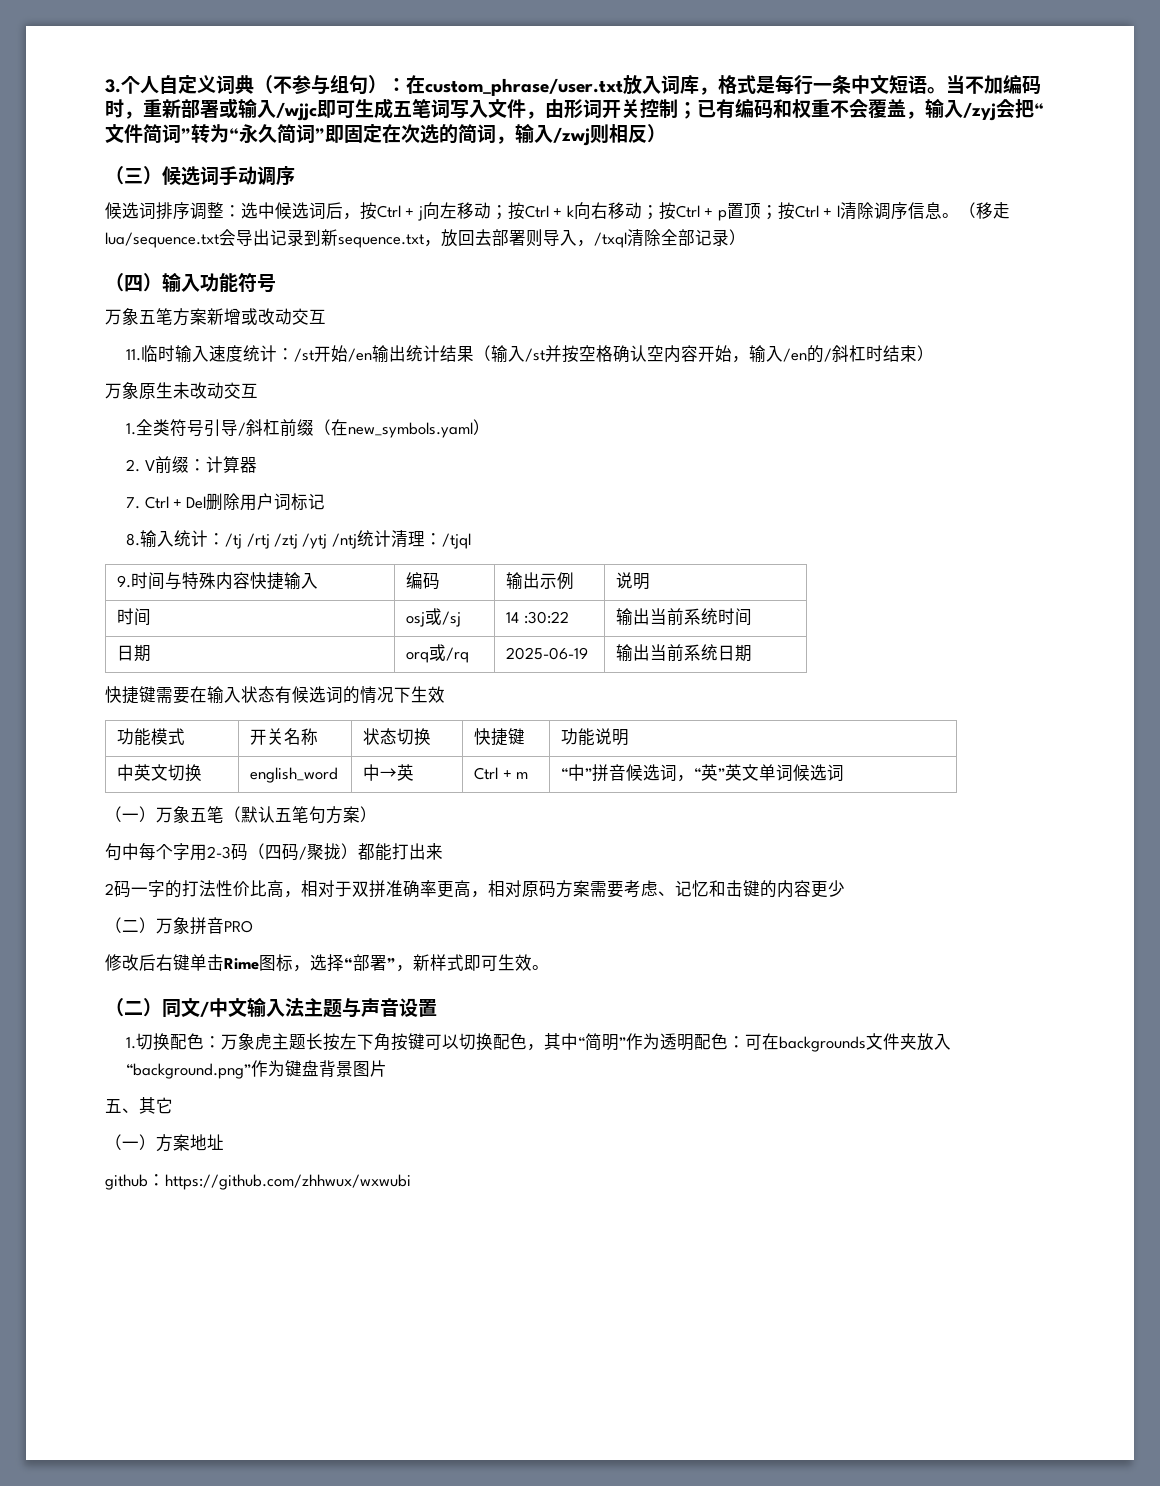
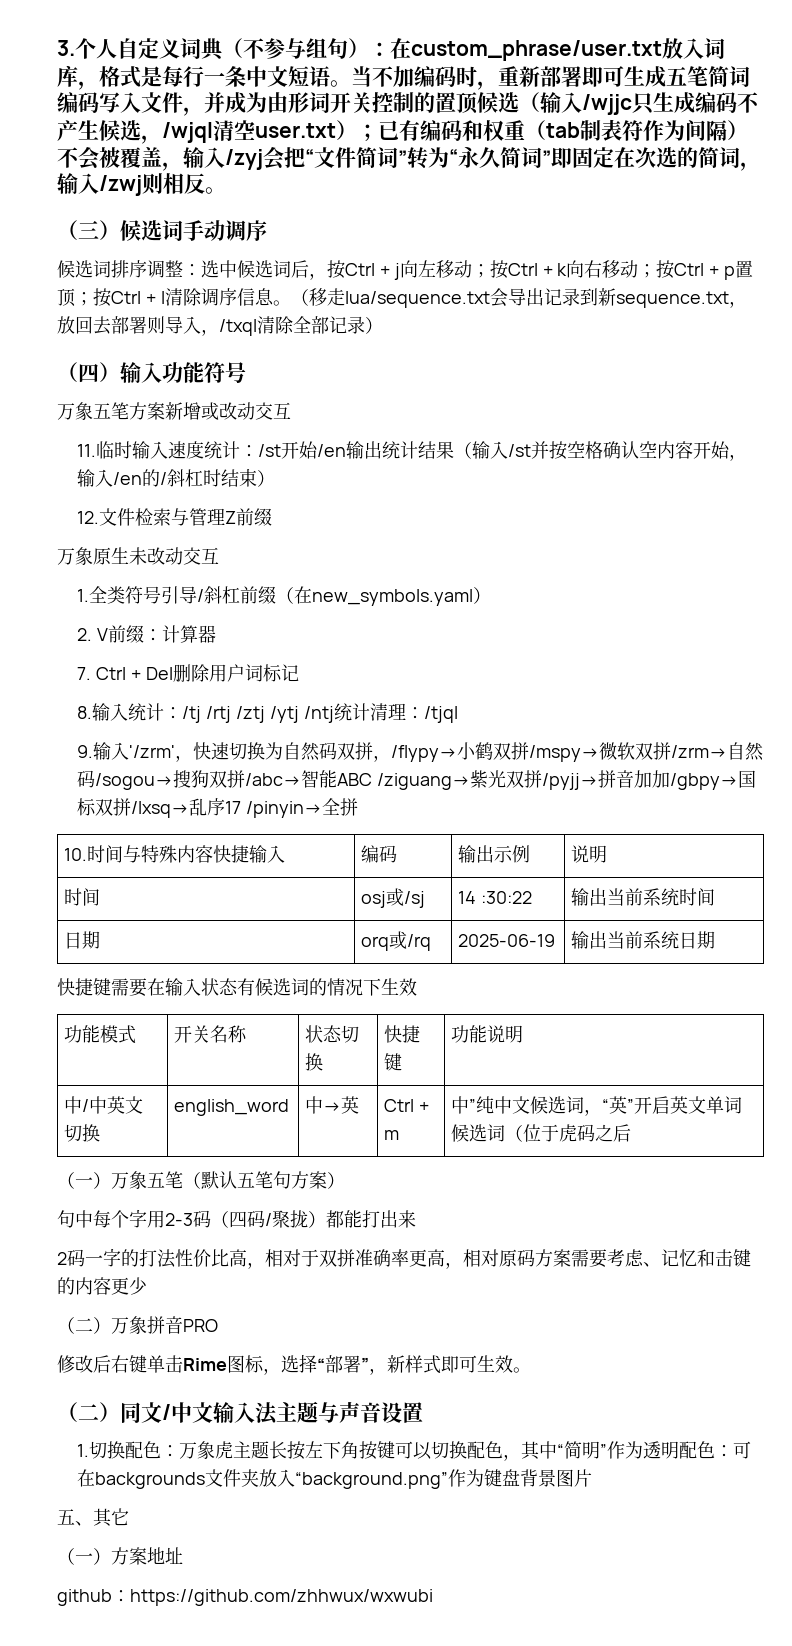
- 当不加编码时，重新部署或输入/wjjc即可生成五笔词写入文件，由形词开关控制；已有编码和权重不会覆盖，输入/zyj会把“文件简词”转为“永久简词”即固定在次选的简词，输入/zwj则相反）
+ 当不加编码时，重新部署即可生成五笔简词编码写入文件，并成为由形词开关控制的置顶候选（输入/wjjc只生成编码不产生候选，/wjql清空user.txt）；已有编码和权重（tab制表符作为间隔）不会被覆盖，输入/zyj会把“文件简词”转为“永久简词”即固定在次选的简词，输入/zwj则相反。
+ 12.文件检索与管理Z前缀
- 9.时间与特殊内容快捷输入 | 编码 | 输出⽰例 | 说明
+ 9.输入'/zrm'，快速切换为自然码双拼，/flypy→小鹤双拼/mspy→微软双拼/zrm→自然码/sogou→搜狗双拼/abc→智能ABC /ziguang→紫光双拼/pyjj→拼音加加/gbpy→国标双拼/lxsq→乱序17 /pinyin→全拼
+ 10.时间与特殊内容快捷输入 | 编码 | 输出⽰例 | 说明
- 中英⽂切换 | english_word | 中→英 | Ctrl + m | “中”拼⾳候选词，“英”英文单词候选词
+ 中/中英⽂切换 | english_word | 中→英 | Ctrl + m | 中”纯中文候选词，“英”开启英文单词候选词（位于虎码之后

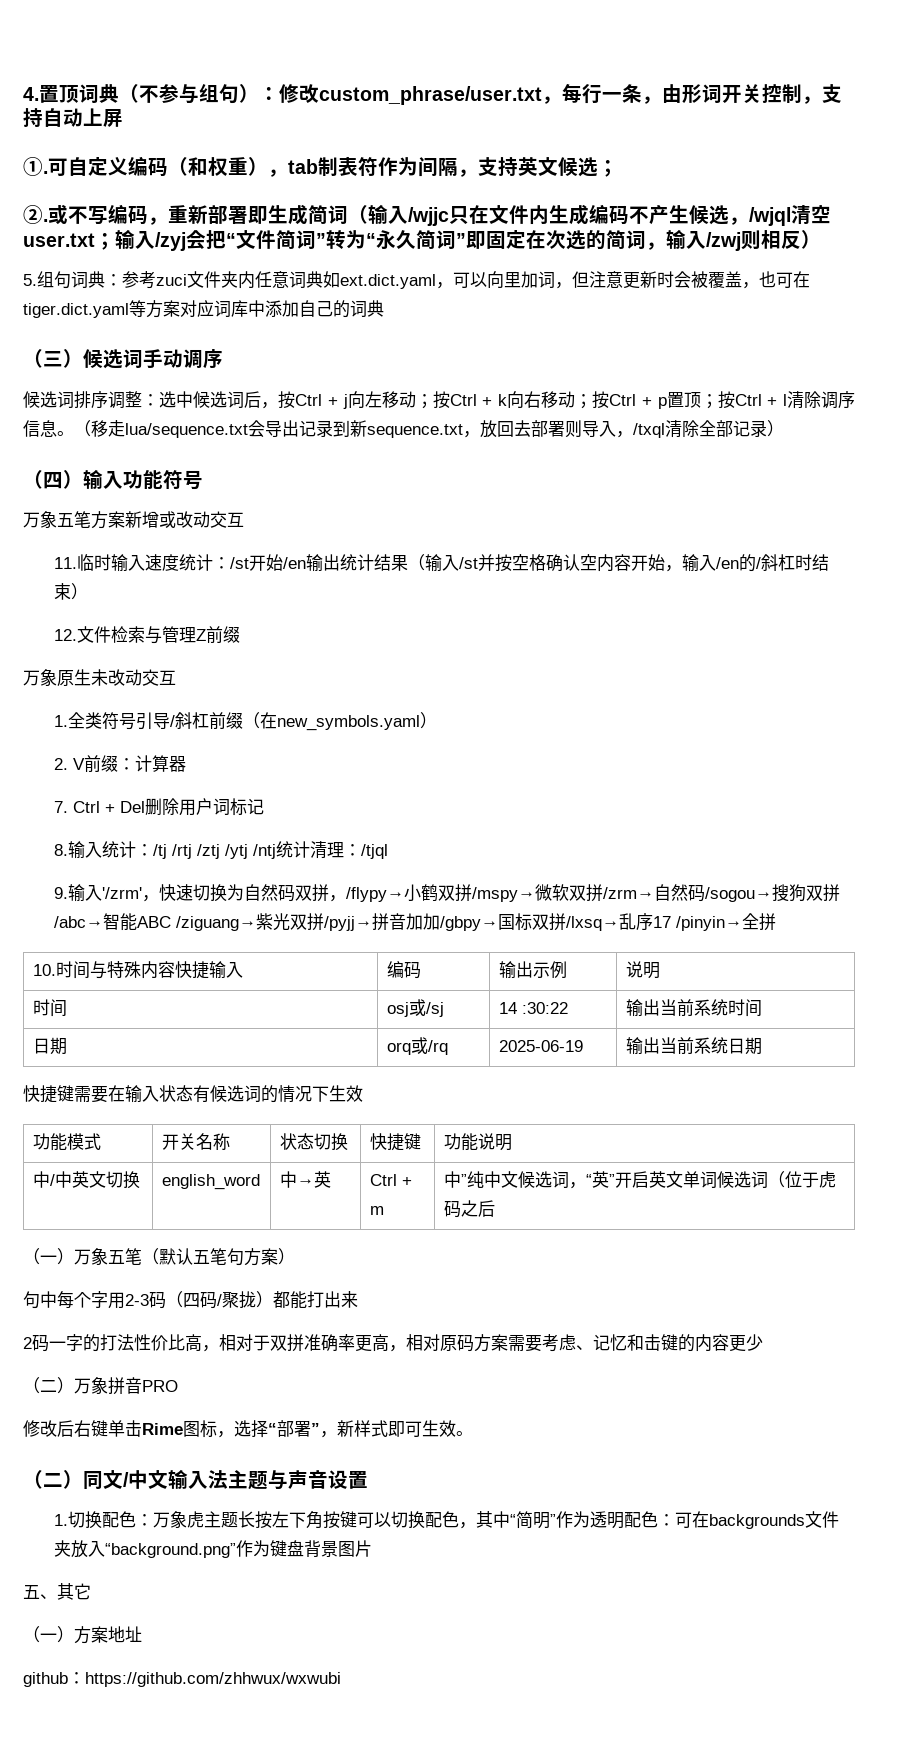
- 3.个人自定义词典（不参与组句）：在custom_phrase/user.txt放入词库，格式是每行一条中文短语。当不加编码时，重新部署即可生成五笔简词编码写入文件，并成为由形词开关控制的置顶候选（输入/wjjc只生成编码不产生候选，/wjql清空user.txt）；已有编码和权重（tab制表符作为间隔）不会被覆盖，输入/zyj会把“文件简词”转为“永久简词”即固定在次选的简词，输入/zwj则相反。
+ 4.置顶词典（不参与组句）：修改custom_phrase/user.txt，每行一条，由形词开关控制，支持自动上屏
+ ①.可自定义编码（和权重），tab制表符作为间隔，支持英文候选；
+ ②.或不写编码，重新部署即生成简词（输入/wjjc只在文件内生成编码不产生候选，/wjql清空user.txt；输入/zyj会把“文件简词”转为“永久简词”即固定在次选的简词，输入/zwj则相反）
+ 5.组句词典：参考zuci文件夹内任意词典如ext.dict.yaml，可以向里加词，但注意更新时会被覆盖，也可在tiger.dict.yaml等方案对应词库中添加自己的词典

